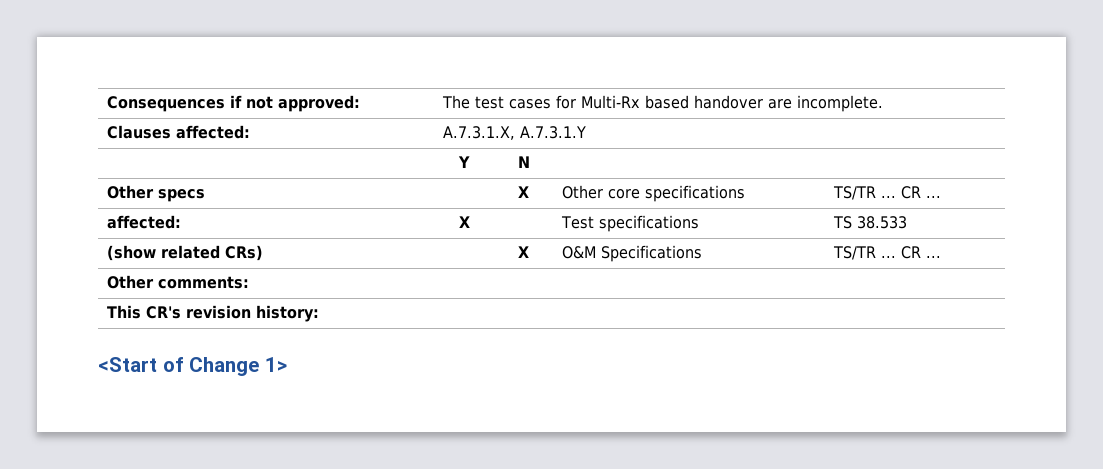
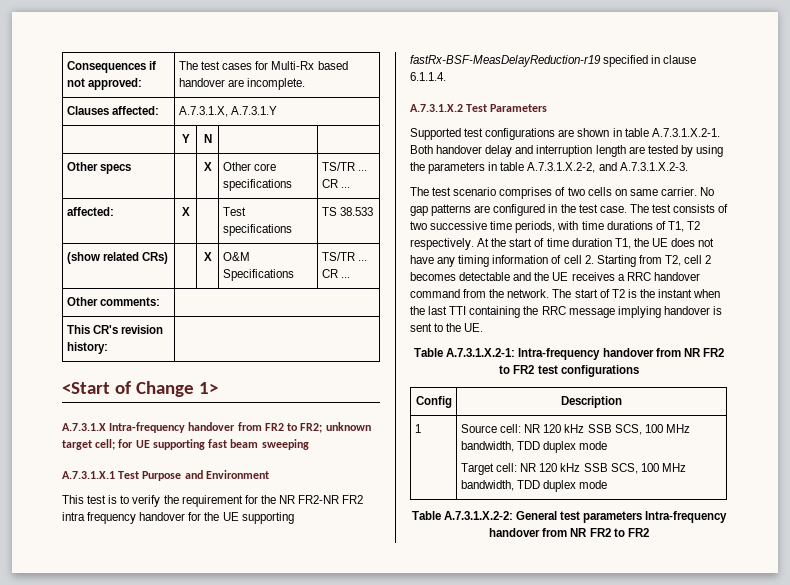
+ A.7.3.1.X Intra-frequency handover from FR2 to FR2; unknown target cell; for UE supporting fast beam sweeping
+ A.7.3.1.X.1 Test Purpose and Environment
+ This test is to verify the requirement for the NR FR2-NR FR2 intra frequency handover for the UE supporting fastRx-BSF-MeasDelayReduction-r19 specified in clause 6.1.1.4.
+ A.7.3.1.X.2 Test Parameters
+ Supported test configurations are shown in table A.7.3.1.X.2-1. Both handover delay and interruption length are tested by using the parameters in table A.7.3.1.X.2-2, and A.7.3.1.X.2-3.
+ The test scenario comprises of two cells on same carrier. No gap patterns are configured in the test case. The test consists of two successive time periods, with time durations of T1, T2 respectively. At the start of time duration T1, the UE does not have any timing information of cell 2. Starting from T2, cell 2 becomes detectable and the UE receives a RRC handover command from the network. The start of T2 is the instant when the last TTI containing the RRC message implying handover is sent to the UE.
+ Table A.7.3.1.X.2-1: Intra-frequency handover from NR FR2 to FR2 test configurations
+ Config | Description
+ 1 | Source cell: NR 120 kHz SSB SCS, 100 MHz bandwidth, TDD duplex mode
+ Target cell: NR 120 kHz SSB SCS, 100 MHz bandwidth, TDD duplex mode
+ Table A.7.3.1.X.2-2: General test parameters Intra-frequency handover from NR FR2 to FR2

